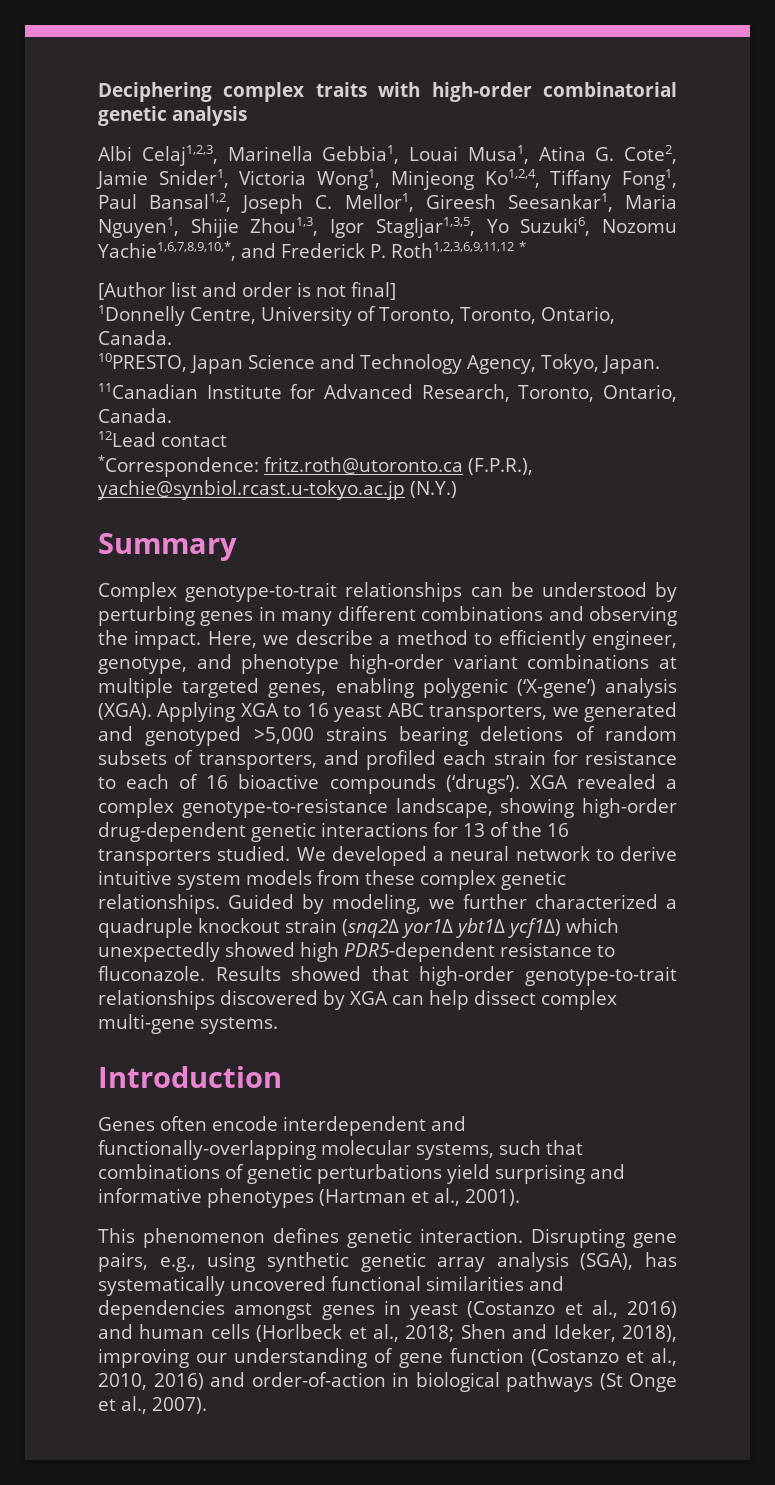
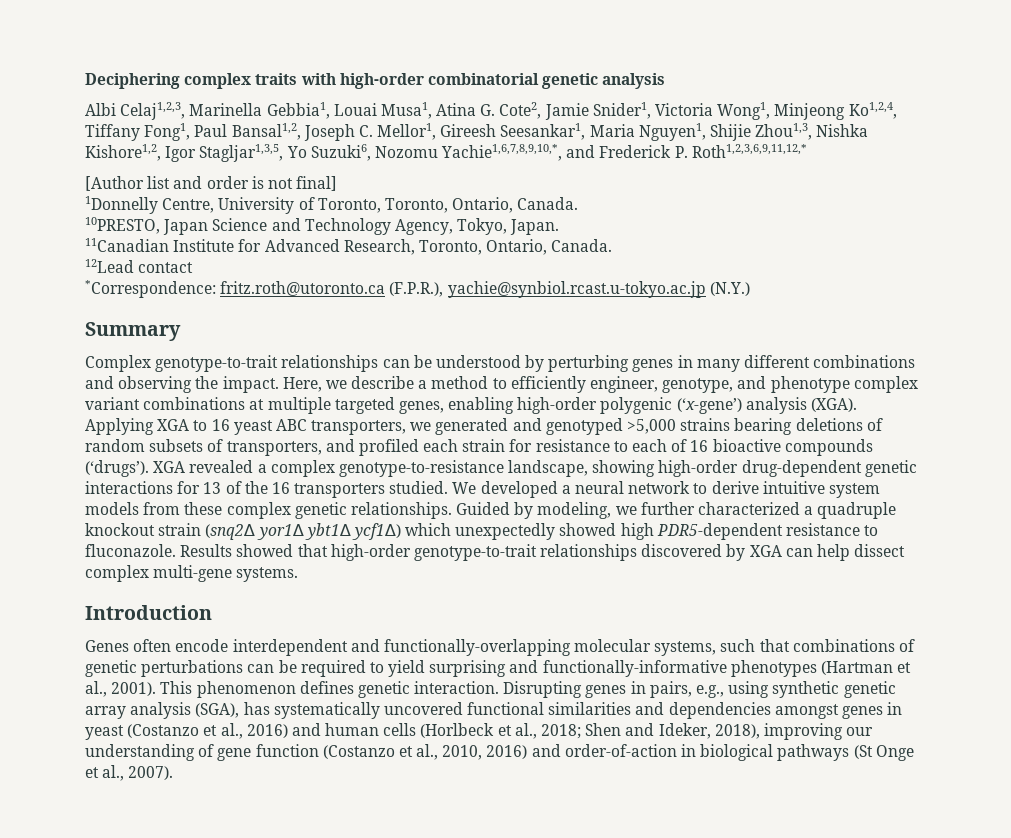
- Albi Celaj1,2,3, Marinella Gebbia1, Louai Musa1, Atina G. Cote2, Jamie Snider1, Victoria Wong1, Minjeong Ko1,2,4, Tiffany Fong1, Paul Bansal1,2, Joseph C. Mellor1, Gireesh Seesankar1, Maria Nguyen1, Shijie Zhou1,3, Igor Stagljar1,3,5, Yo Suzuki6, Nozomu Yachie1,6,7,8,9,10,*, and Frederick P. Roth1,2,3,6,9,11,12 *
+ Albi Celaj1,2,3, Marinella Gebbia1, Louai Musa1, Atina G. Cote2, Jamie Snider1, Victoria Wong1, Minjeong Ko1,2,4, Tiffany Fong1, Paul Bansal1,2, Joseph C. Mellor1, Gireesh Seesankar1, Maria Nguyen1, Shijie Zhou1,3, Nishka Kishore1,2, Igor Stagljar1,3,5, Yo Suzuki6, Nozomu Yachie1,6,7,8,9,10,*, and Frederick P. Roth1,2,3,6,9,11,12,*
- Here, we describe a method to efficiently engineer, genotype, and phenotype high-order variant combinations at multiple targeted genes, enabling polygenic (‘X-gene’) analysis (XGA).
+ Here, we describe a method to efficiently engineer, genotype, and phenotype complex variant combinations at multiple targeted genes, enabling high-order polygenic (‘x-gene’) analysis (XGA).
- Genes often encode interdependent and functionally-overlapping molecular systems, such that combinations of genetic perturbations yield surprising and informative phenotypes (Hartman et al., 2001).
- This phenomenon defines genetic interaction.
+ Genes often encode interdependent and functionally-overlapping molecular systems, such that combinations of genetic perturbations can be required to yield surprising and functionally-informative phenotypes (Hartman et al., 2001). This phenomenon defines genetic interaction.
- Disrupting gene pairs, e.g., using synthetic genetic array analysis (SGA), has systematically uncovered functional similarities and dependencies amongst genes in yeast (Costanzo et al., 2016) and human cells (Horlbeck et al., 2018; Shen and Ideker, 2018), improving our understanding of gene function (Costanzo et al., 2010, 2016) and order-of-action in biological pathways (St Onge et al., 2007).
+ Disrupting genes in pairs, e.g., using synthetic genetic array analysis (SGA), has systematically uncovered functional similarities and dependencies amongst genes in yeast (Costanzo et al., 2016) and human cells (Horlbeck et al., 2018; Shen and Ideker, 2018), improving our understanding of gene function (Costanzo et al., 2010, 2016) and order-of-action in biological pathways (St Onge et al., 2007).

